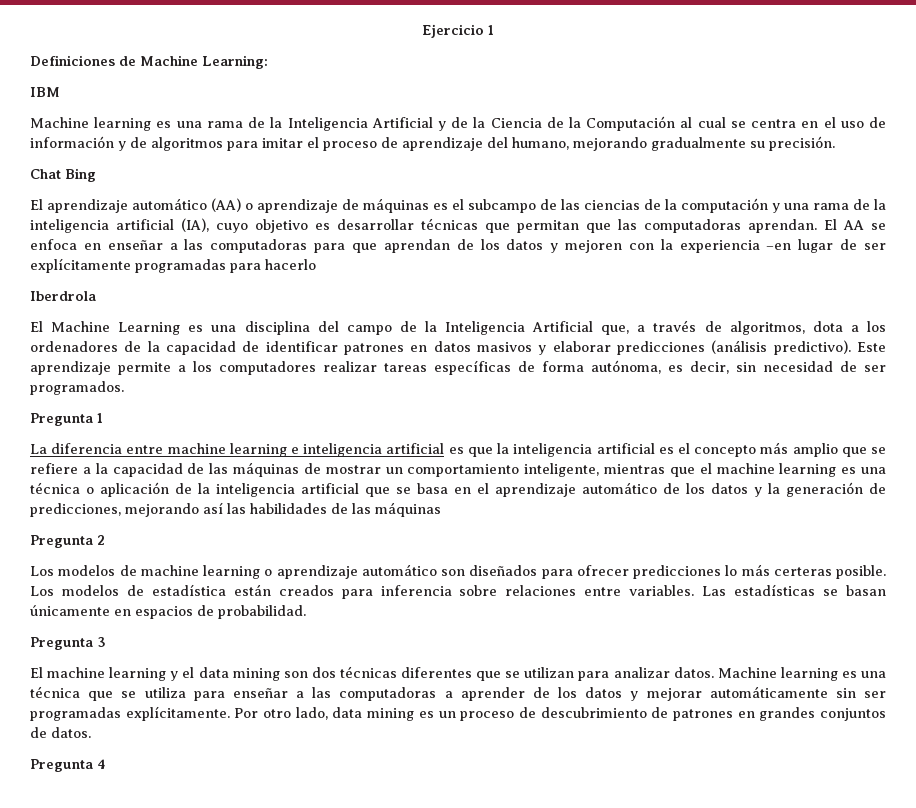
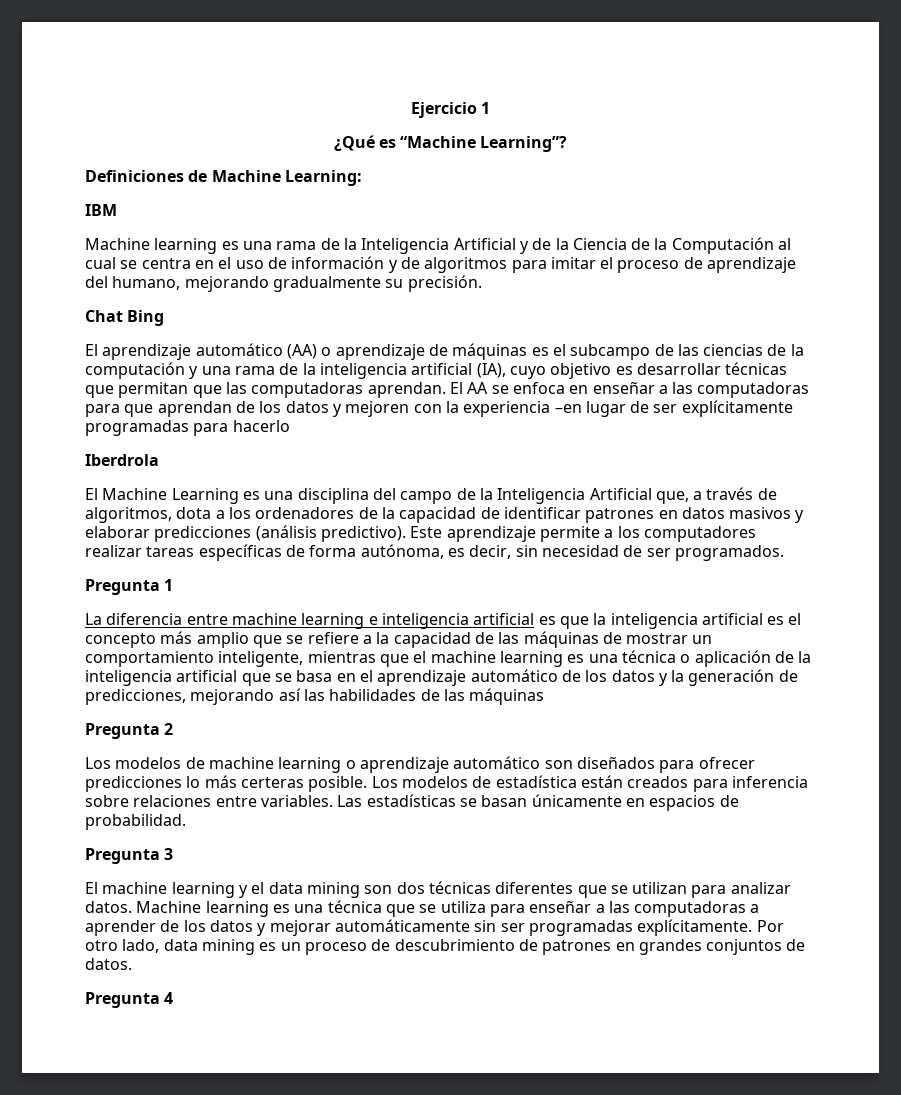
+ ¿Qué es “Machine Learning”?

